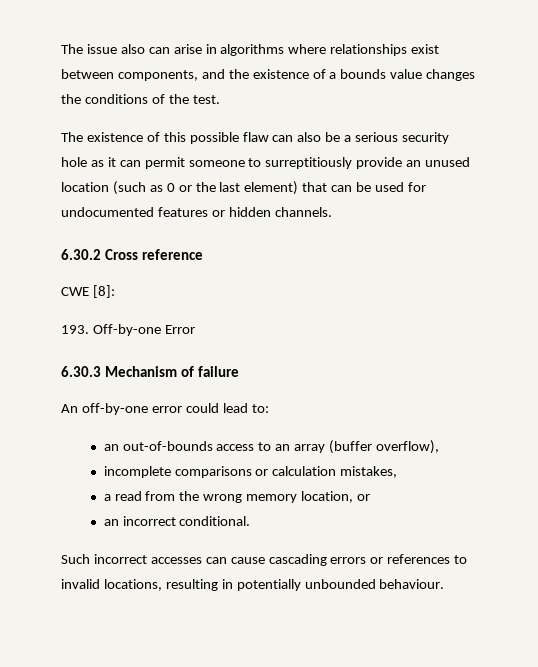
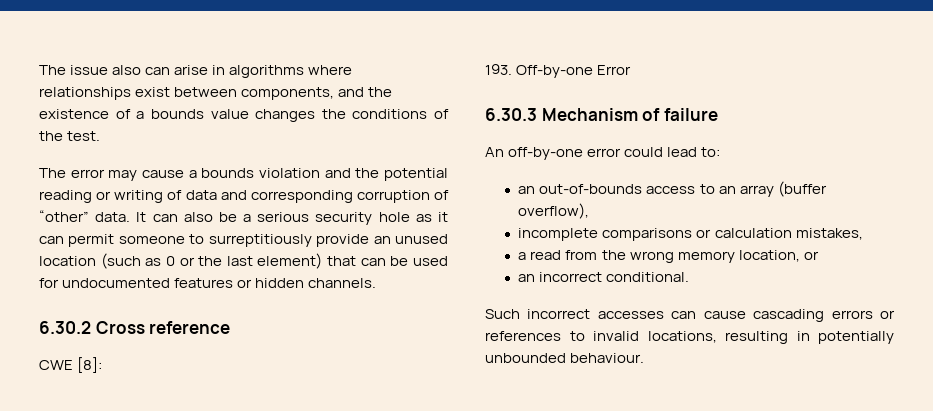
- The existence of this possible flaw can also be a serious security hole as it can permit someone to surreptitiously provide an unused location (such as 0 or the last element) that can be used for undocumented features or hidden channels.
+ The error may cause a bounds violation and the potential reading or writing of data and corresponding corruption of “other” data. It can also be a serious security hole as it can permit someone to surreptitiously provide an unused location (such as 0 or the last element) that can be used for undocumented features or hidden channels.

